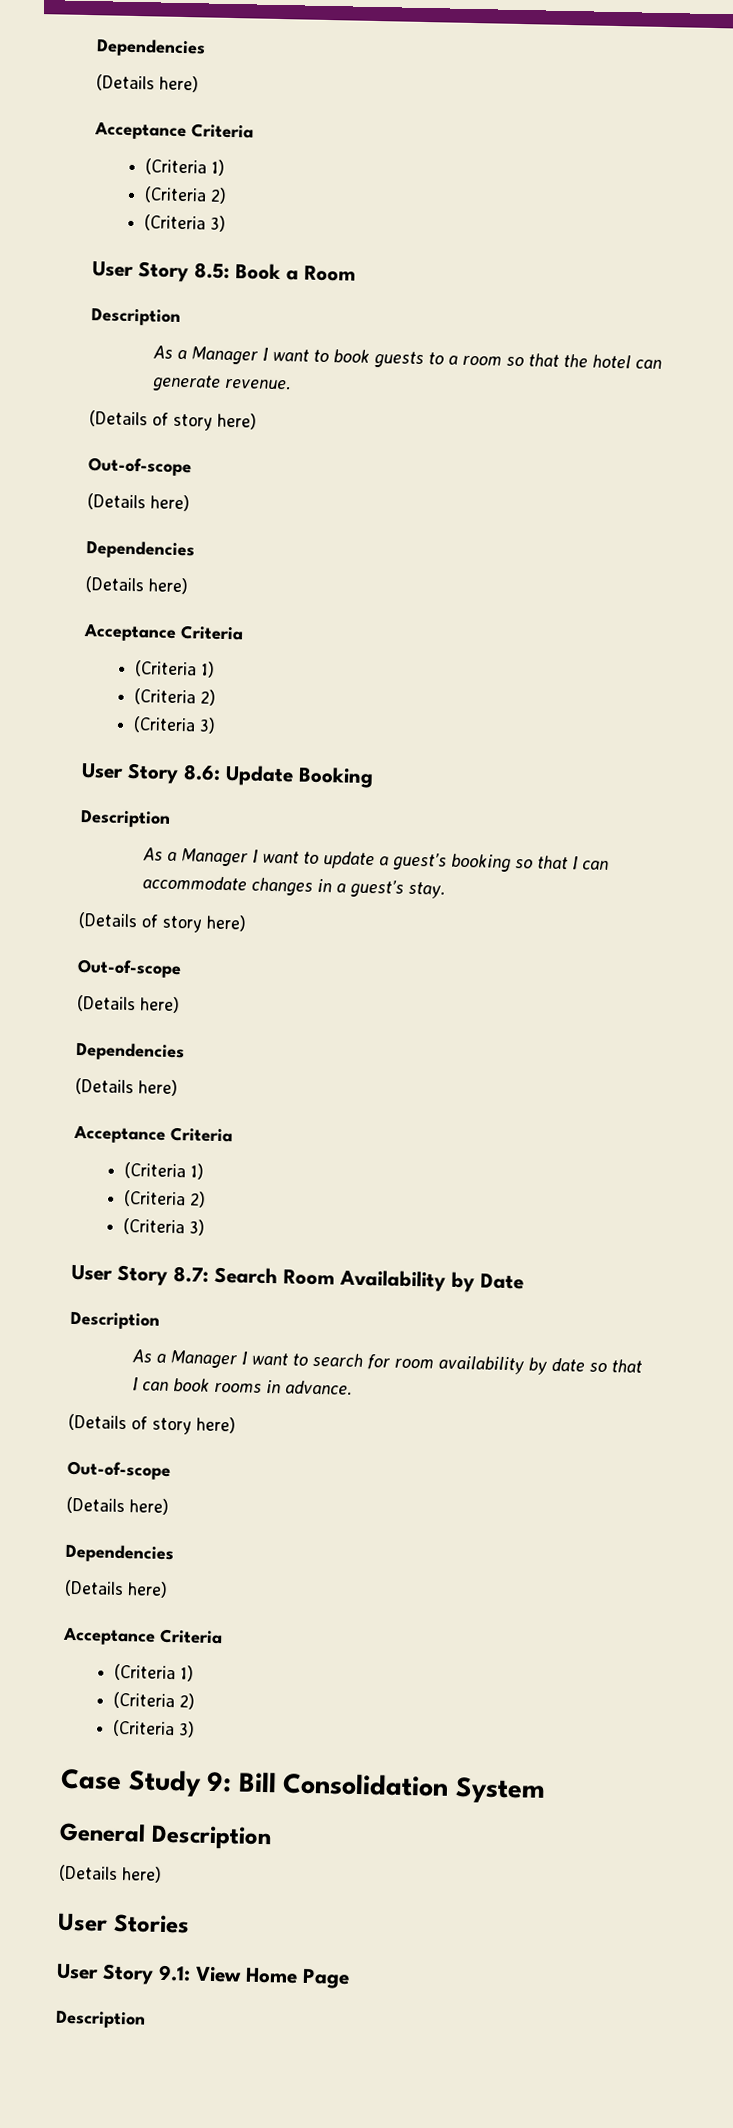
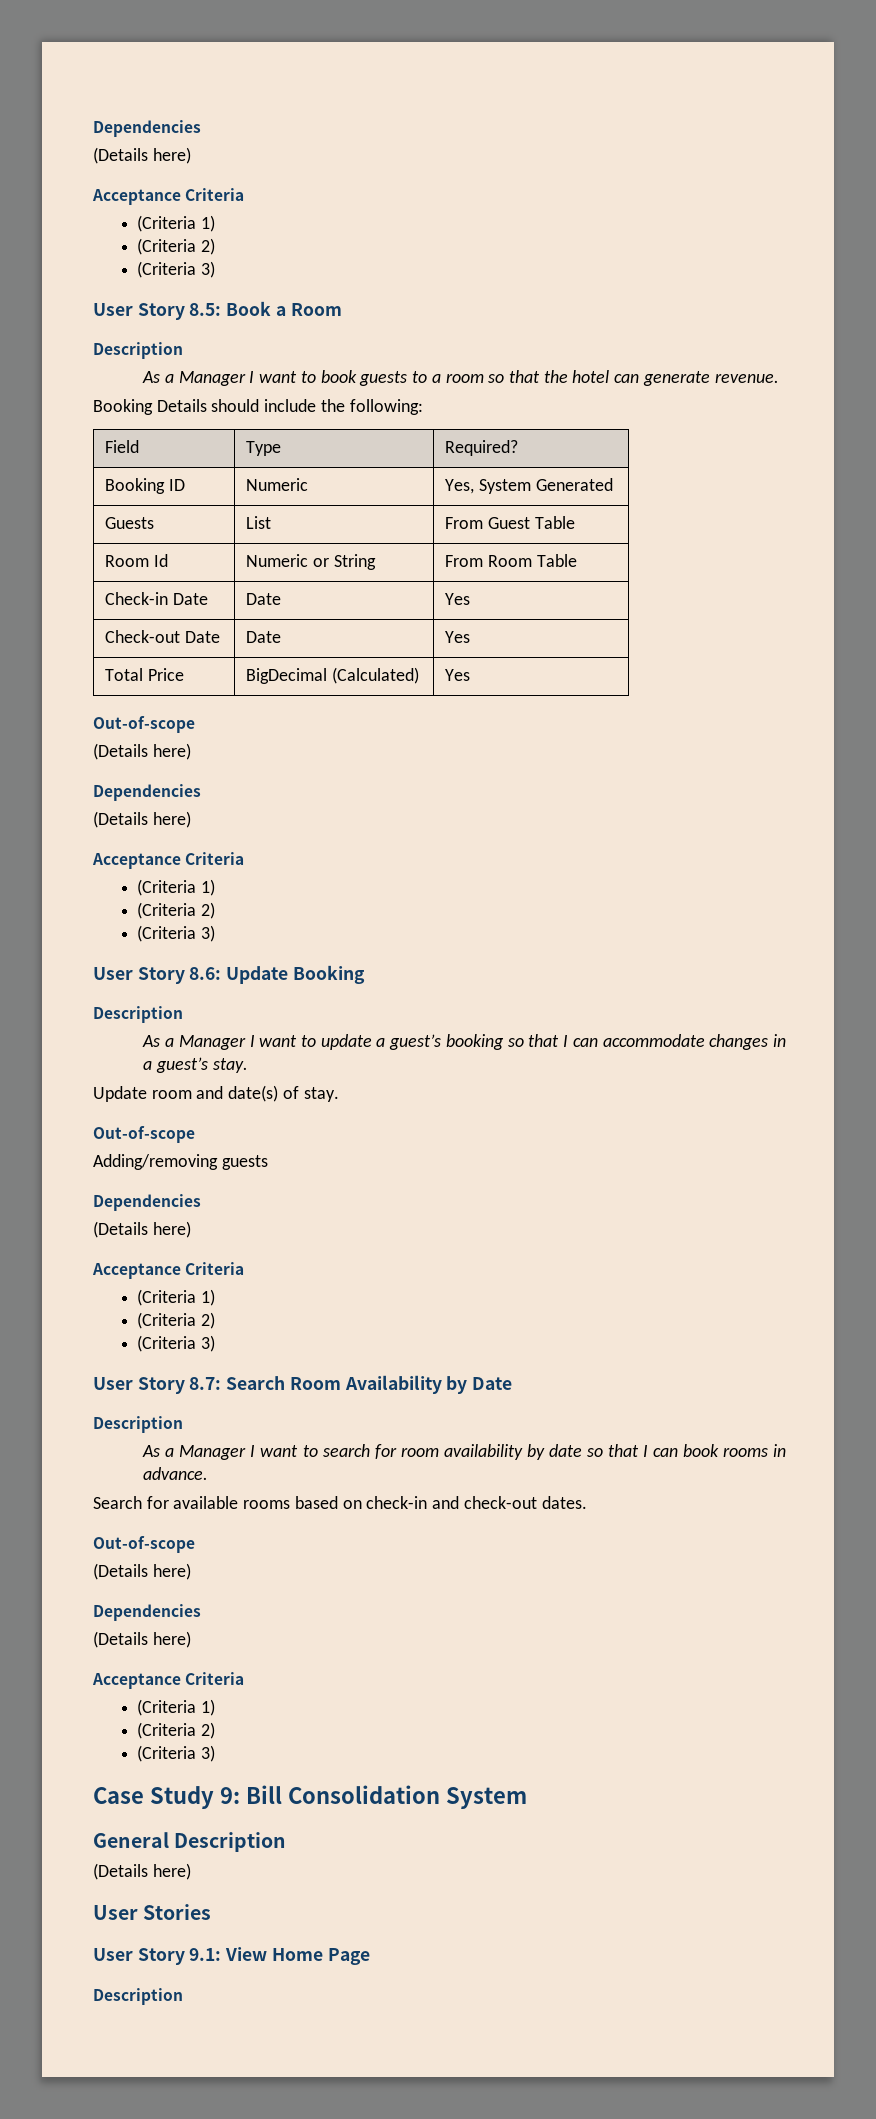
  As a Manager I want to book guests to a room so that the hotel can generate revenue.
- (Details of story here)
+ Booking Details should include the following:
+ Field | Type | Required?
+ Booking ID | Numeric | Yes, System Generated
+ Guests | List | From Guest Table
+ Room Id | Numeric or String | From Room Table
+ Check-in Date | Date | Yes
+ Check-out Date | Date | Yes
+ Total Price | BigDecimal (Calculated) | Yes
  As a Manager I want to update a guest’s booking so that I can accommodate changes in a guest’s stay.
- (Details of story here)
+ Update room and date(s) of stay.
  Out-of-scope
- (Details here)
+ Adding/removing guests
  As a Manager I want to search for room availability by date so that I can book rooms in advance.
- (Details of story here)
+ Search for available rooms based on check-in and check-out dates.

